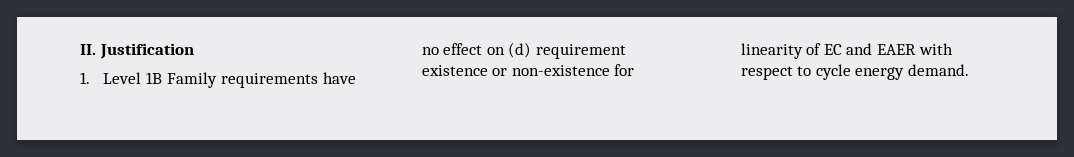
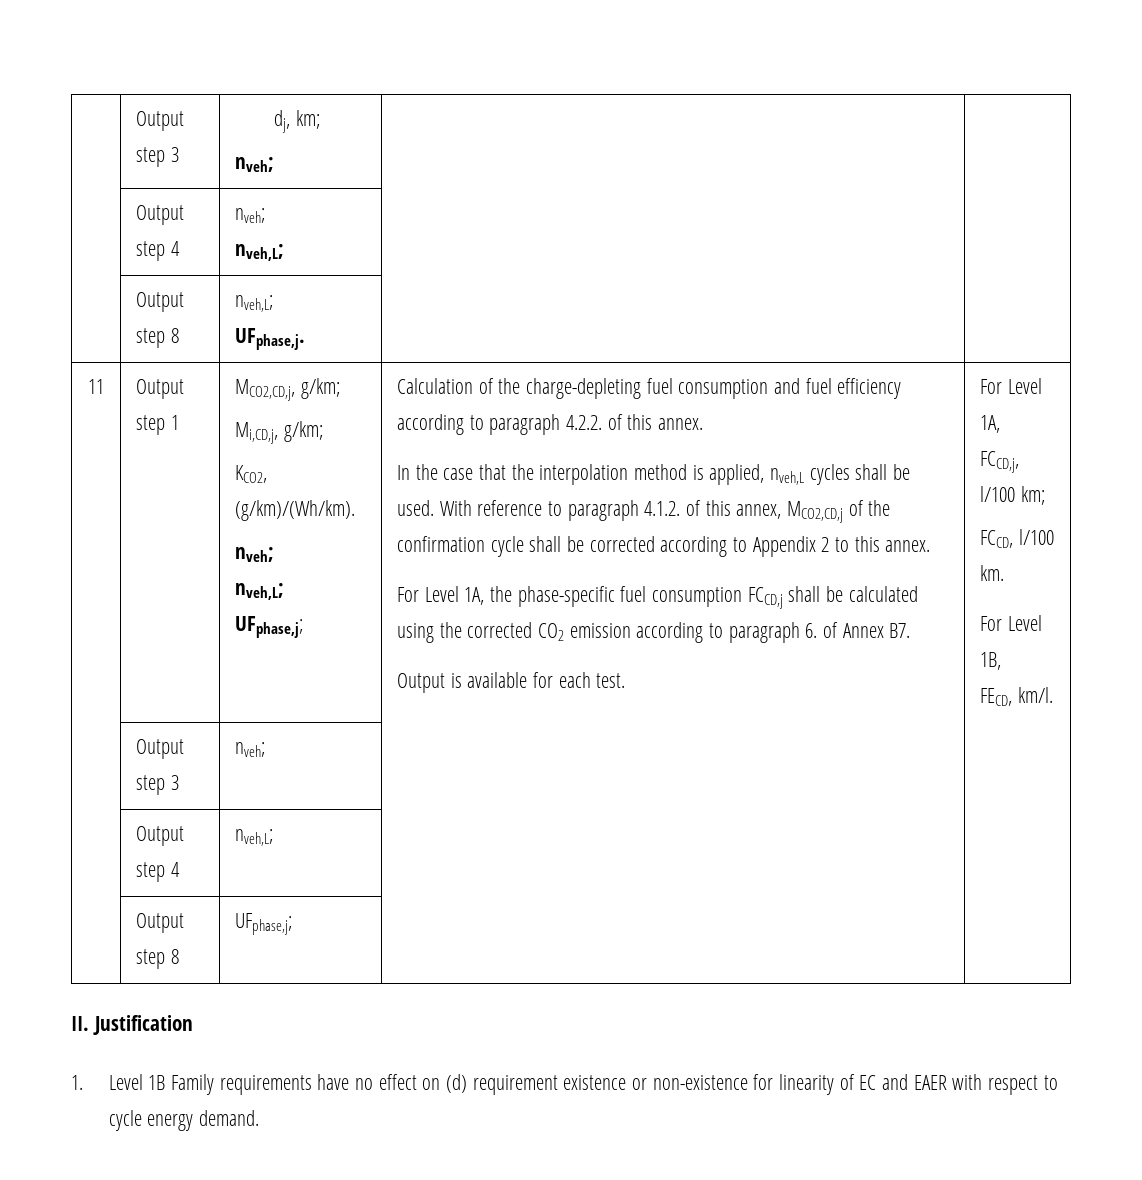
+ | Output step 3 | dj, km;
+ nveh; | |
+ | Output step 4 | nveh;
+ nveh,L; | |
+ | Output step 8 | nveh,L;
+ UFphase,j. | |
+ 11 | Output step 1 | MCO2,CD,j, g/km;
+ Mi,CD,j, g/km;
+ KCO2, (g/km)/(Wh/km).
+ nveh;
+ nveh,L;
+ UFphase,j; | Calculation of the charge-depleting fuel consumption and fuel efficiency according to paragraph 4.2.2. of this annex.
+ In the case that the interpolation method is applied, nveh,L cycles shall be used. With reference to paragraph 4.1.2. of this annex, MCO2,CD,j of the confirmation cycle shall be corrected according to Appendix 2 to this annex.
+ For Level 1A, the phase-specific fuel consumption FCCD,j shall be calculated using the corrected CO2 emission according to paragraph 6. of Annex B7.
+ Output is available for each test. | For Level 1A,
+ FCCD,j, l/100 km;
+ FCCD, l/100 km.
+ For Level 1B,
+ FECD, km/l.
+ | Output step 3 | nveh; | |
+ | Output step 4 | nveh,L; | |
+ | Output step 8 | UFphase,j; | |

